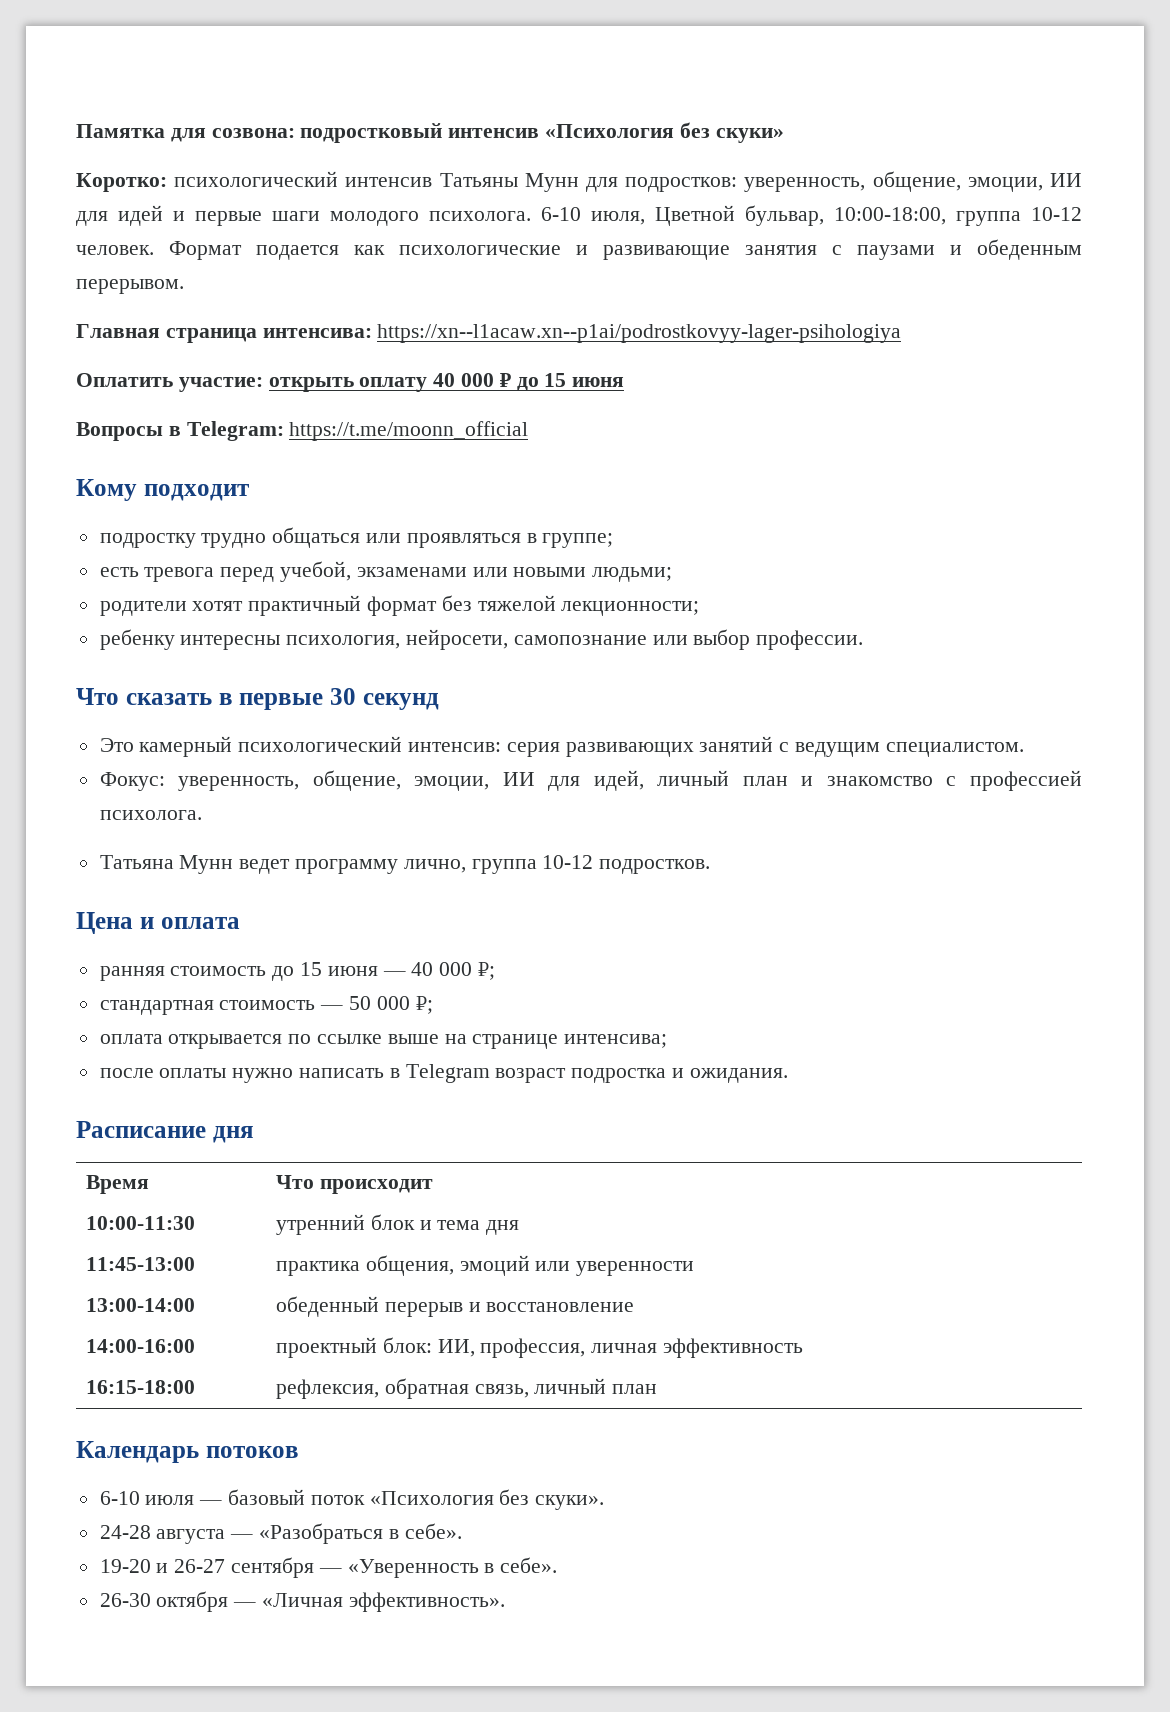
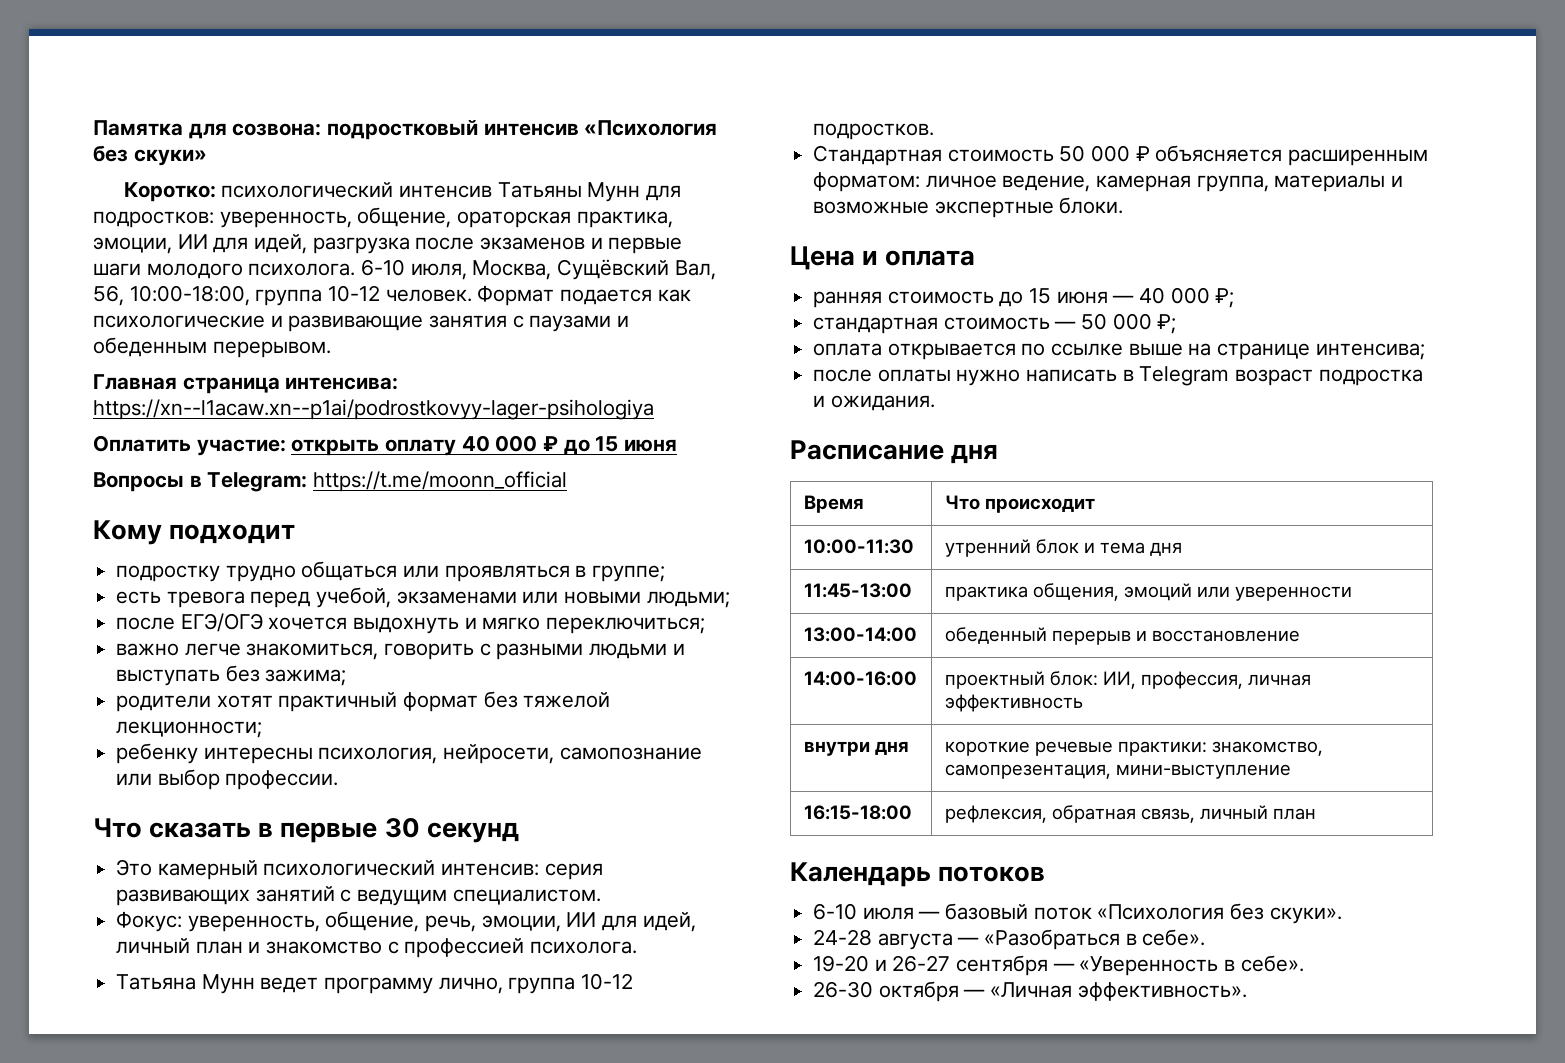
- Коротко: психологический интенсив Татьяны Мунн для подростков: уверенность, общение, эмоции, ИИ для идей и первые шаги молодого психолога.
+ Коротко: психологический интенсив Татьяны Мунн для подростков: уверенность, общение, ораторская практика, эмоции, ИИ для идей, разгрузка после экзаменов и первые шаги молодого психолога.
- 6-10 июля, Цветной бульвар, 10:00-18:00, группа 10-12 человек.
+ 6-10 июля, Москва, Сущёвский Вал, 56, 10:00-18:00, группа 10-12 человек.
+ после ЕГЭ/ОГЭ хочется выдохнуть и мягко переключиться;
+ важно легче знакомиться, говорить с разными людьми и выступать без зажима;
- Фокус: уверенность, общение, эмоции, ИИ для идей, личный план и знакомство с профессией психолога.
+ Фокус: уверенность, общение, речь, эмоции, ИИ для идей, личный план и знакомство с профессией психолога.
+ Стандартная стоимость 50 000 ₽ объясняется расширенным форматом: личное ведение, камерная группа, материалы и возможные экспертные блоки.
+ внутри дня | короткие речевые практики: знакомство, самопрезентация, мини-выступление

